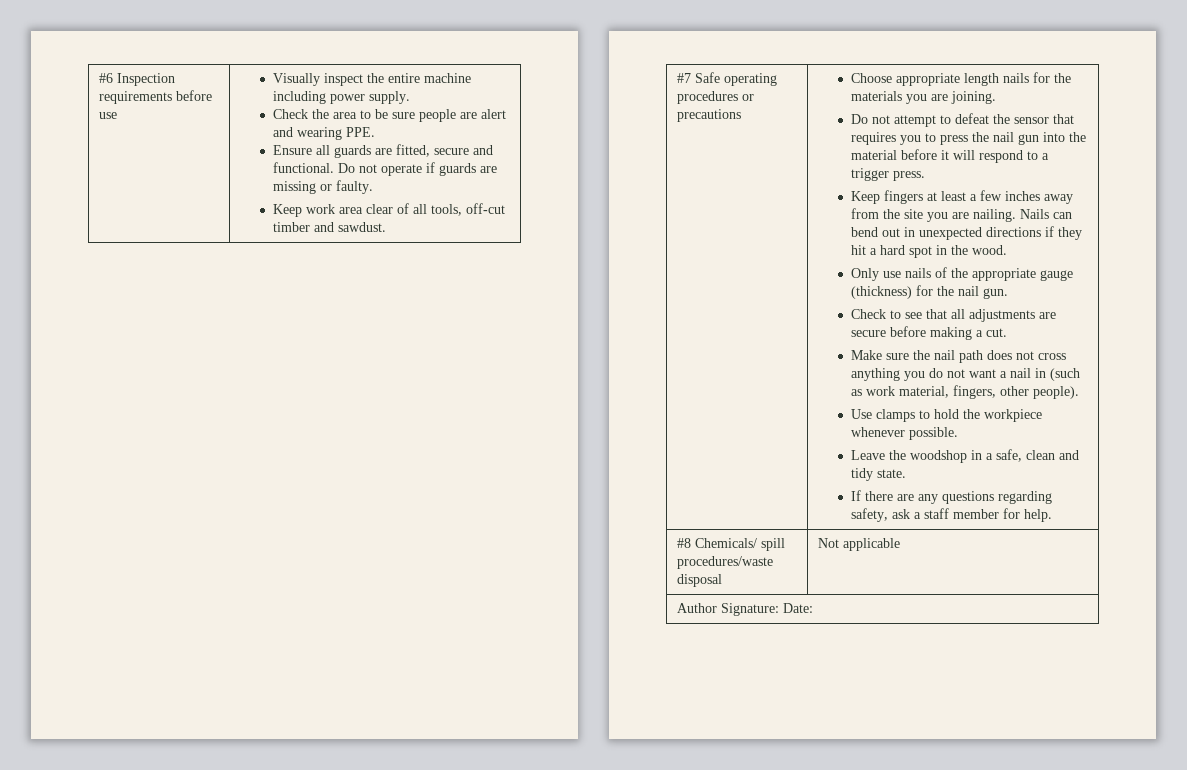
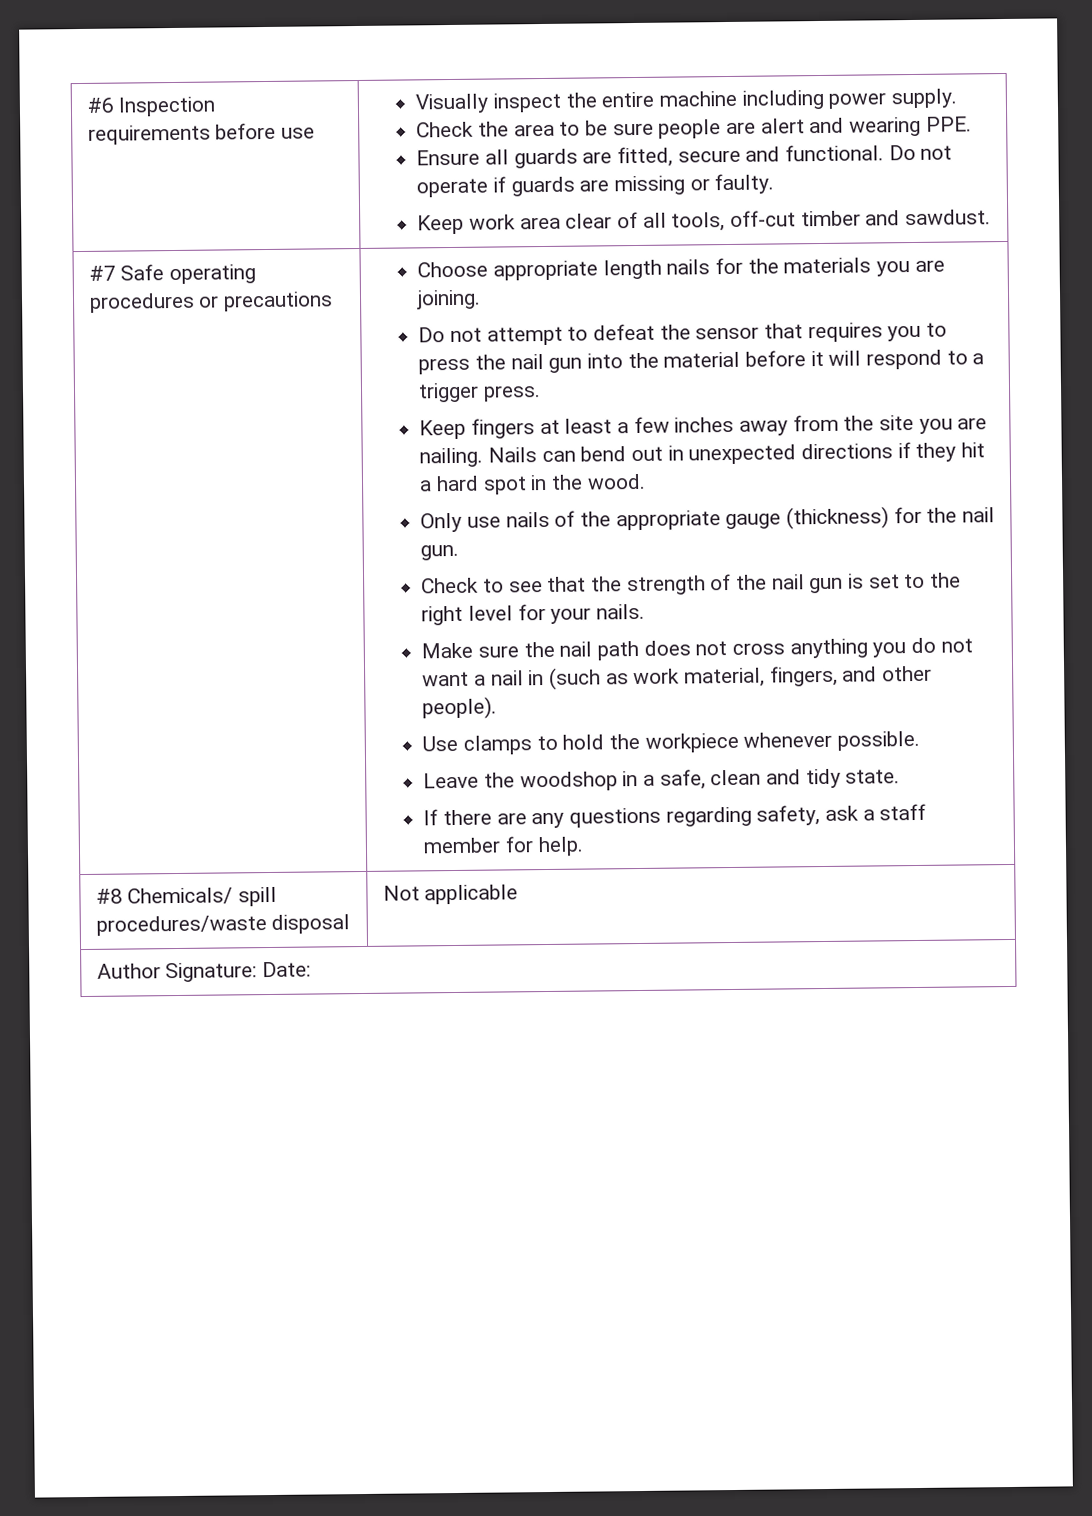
- Check to see that all adjustments are secure before making a cut.
+ Check to see that the strength of the nail gun is set to the right level for your nails.
- Make sure the nail path does not cross anything you do not want a nail in (such as work material, fingers, other people).
+ Make sure the nail path does not cross anything you do not want a nail in (such as work material, fingers, and other people).

